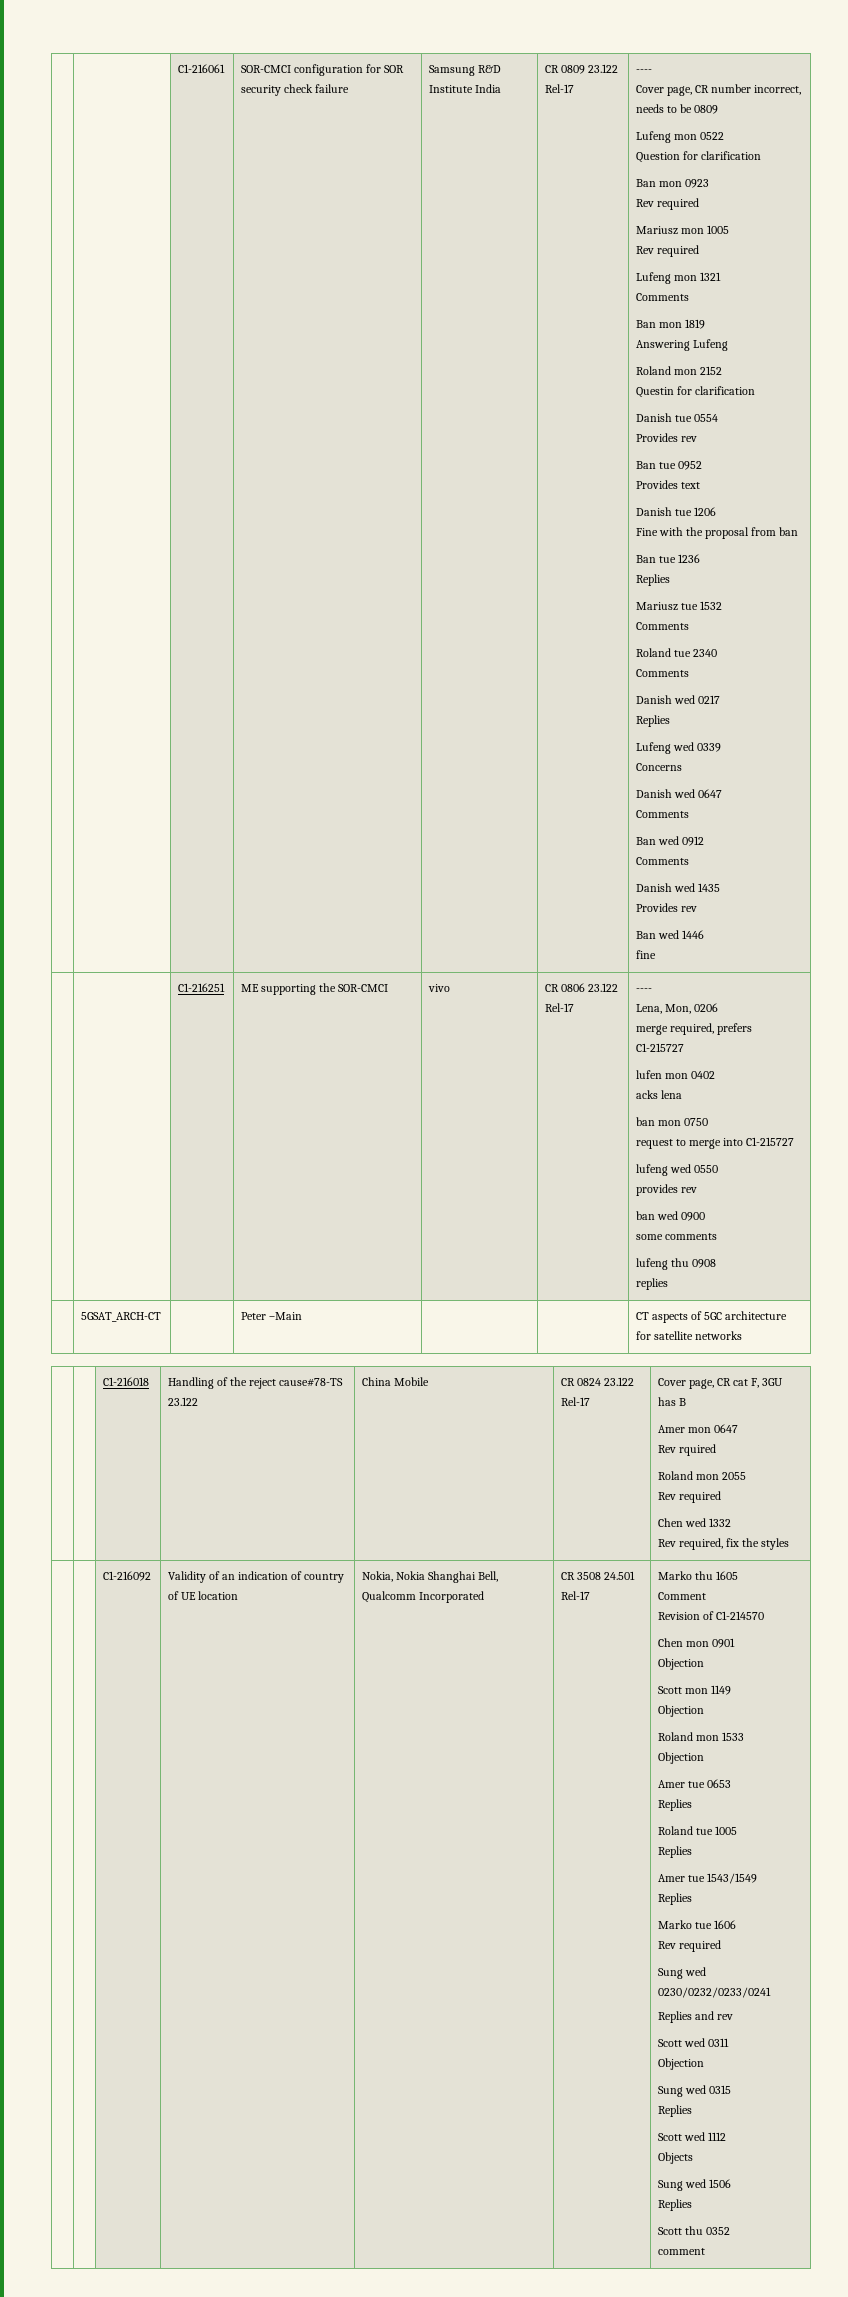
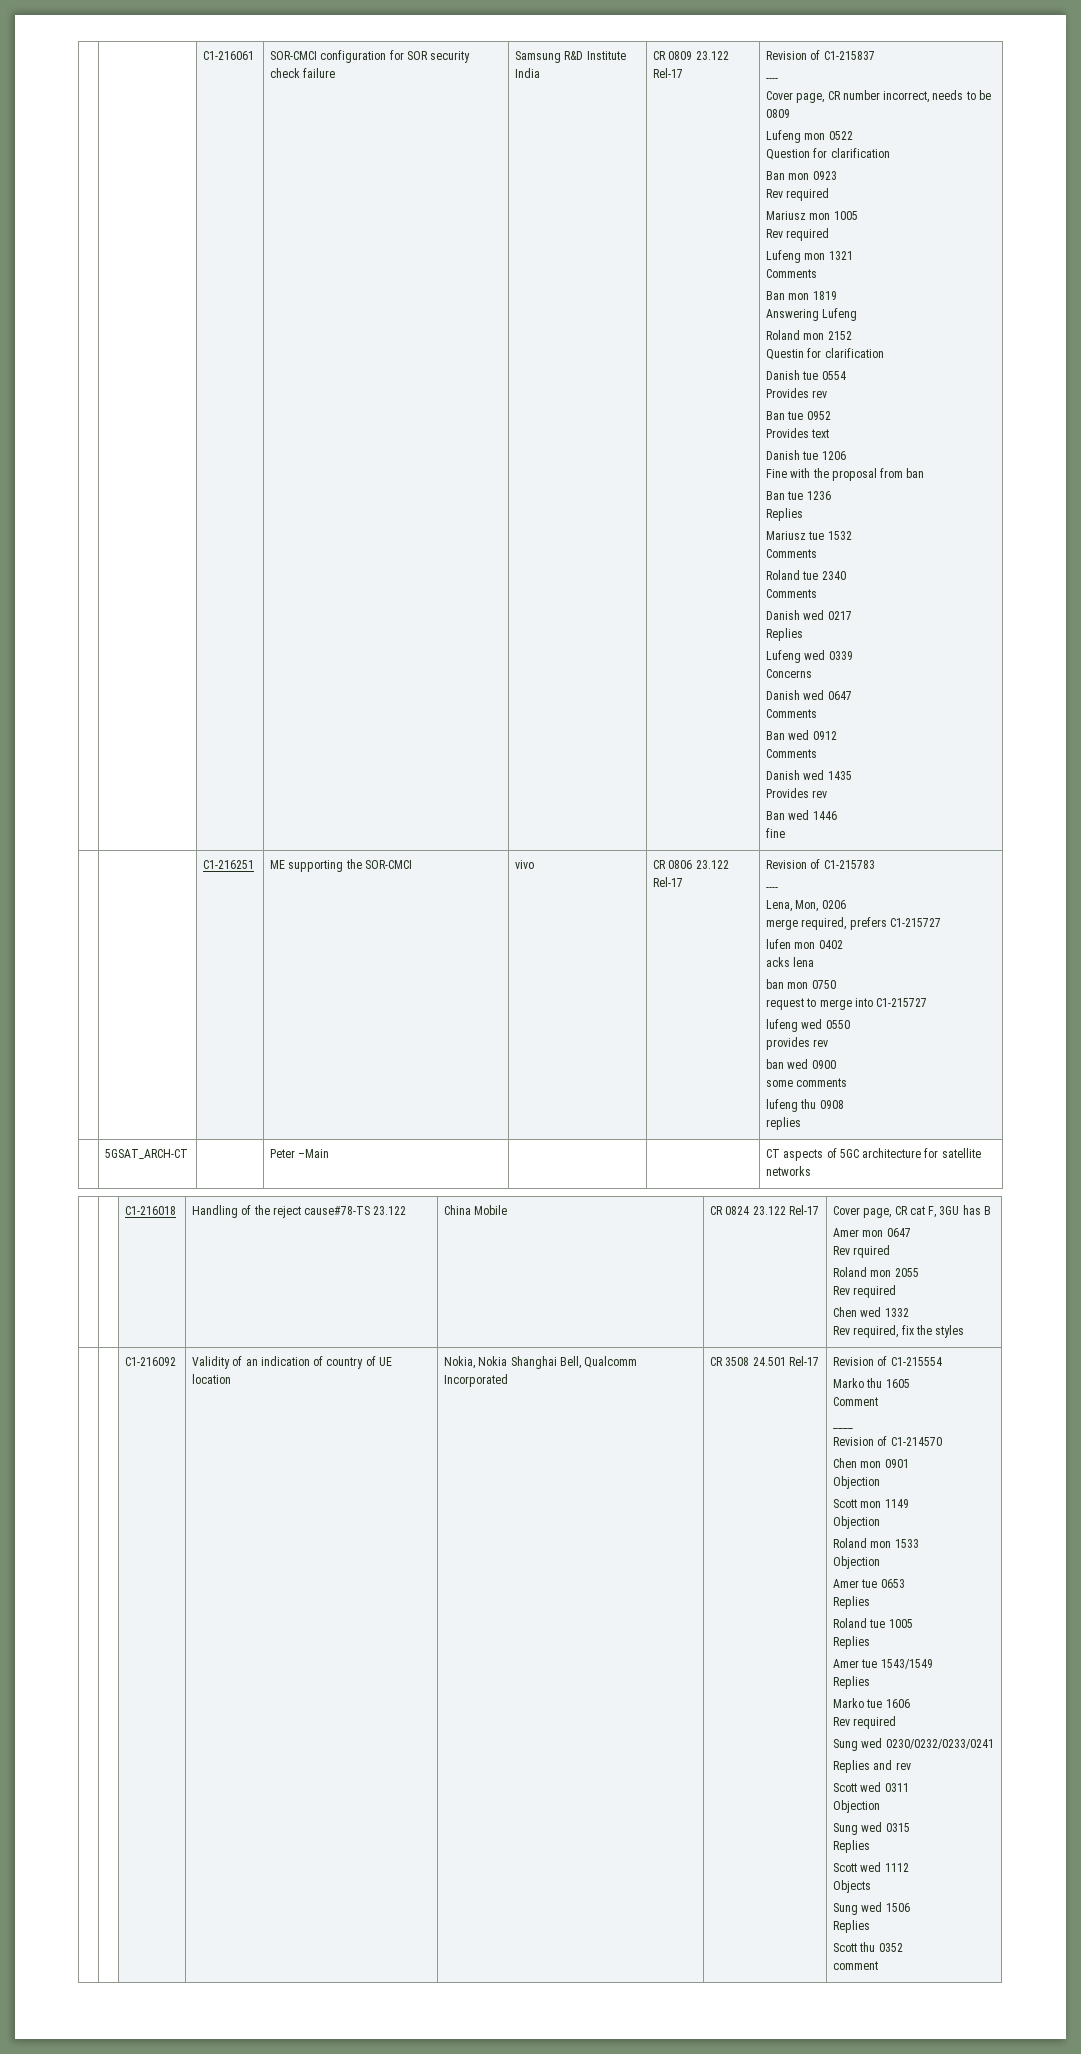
+ Revision of C1-215837
+ Revision of C1-215783
+ Revision of C1-215554
+ ____

